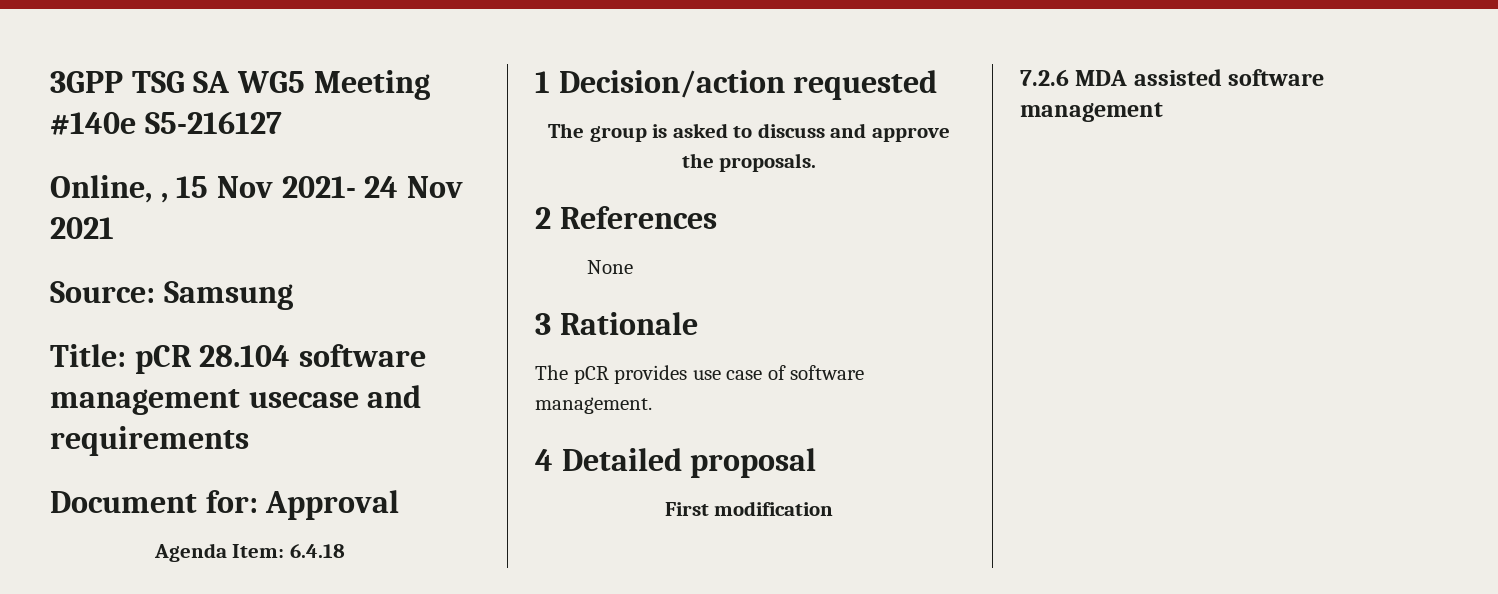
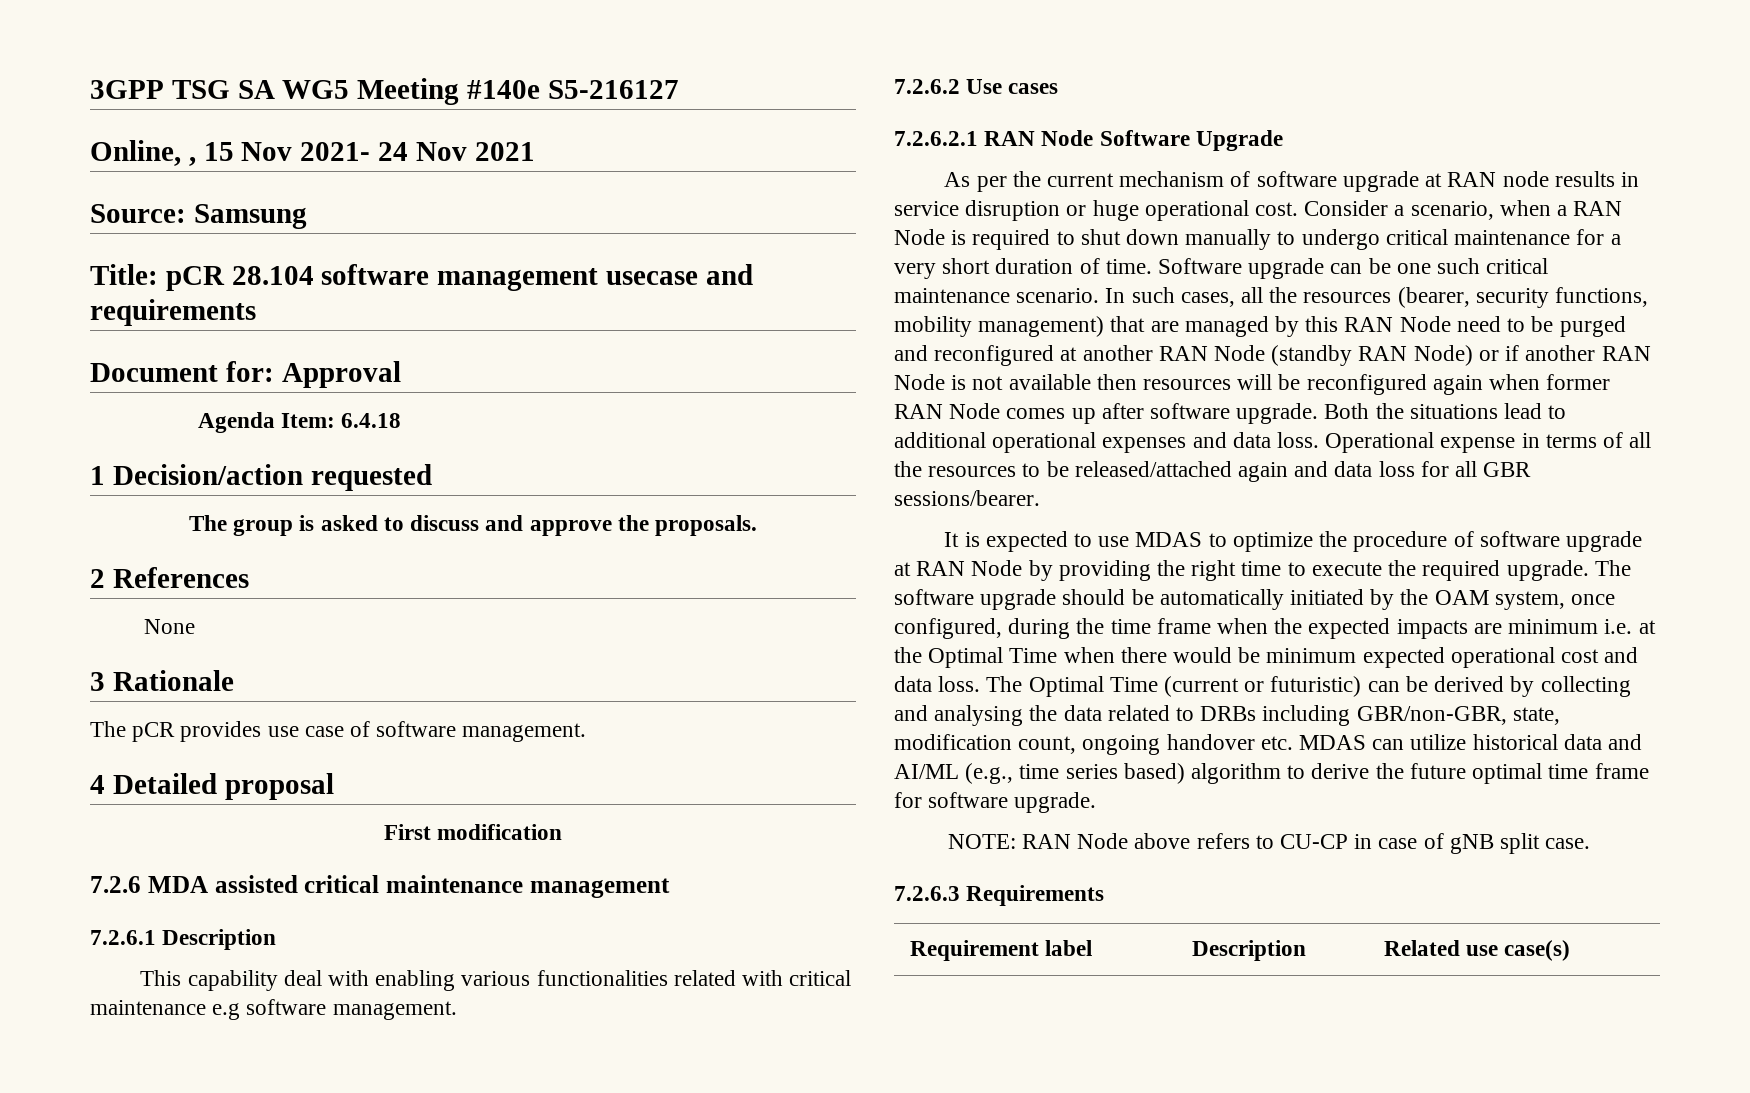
- 7.2.6 MDA assisted software management
+ 7.2.6 MDA assisted critical maintenance management
+ 7.2.6.1 Description
+ This capability deal with enabling various functionalities related with critical maintenance e.g software management.
+ 7.2.6.2 Use cases
+ 7.2.6.2.1 RAN Node Software Upgrade
+ As per the current mechanism of software upgrade at RAN node results in service disruption or huge operational cost. Consider a scenario, when a RAN Node is required to shut down manually to undergo critical maintenance for a very short duration of time. Software upgrade can be one such critical maintenance scenario. In such cases, all the resources (bearer, security functions, mobility management) that are managed by this RAN Node need to be purged and reconfigured at another RAN Node (standby RAN Node) or if another RAN Node is not available then resources will be reconfigured again when former RAN Node comes up after software upgrade. Both the situations lead to additional operational expenses and data loss. Operational expense in terms of all the resources to be released/attached again and data loss for all GBR sessions/bearer.
+ It is expected to use MDAS to optimize the procedure of software upgrade at RAN Node by providing the right time to execute the required upgrade. The software upgrade should be automatically initiated by the OAM system, once configured, during the time frame when the expected impacts are minimum i.e. at the Optimal Time when there would be minimum expected operational cost and data loss. The Optimal Time (current or futuristic) can be derived by collecting and analysing the data related to DRBs including GBR/non-GBR, state, modification count, ongoing handover etc. MDAS can utilize historical data and AI/ML (e.g., time series based) algorithm to derive the future optimal time frame for software upgrade.
+ NOTE: RAN Node above refers to CU-CP in case of gNB split case.
+ 7.2.6.3 Requirements
+ Requirement label | Description | Related use case(s)

